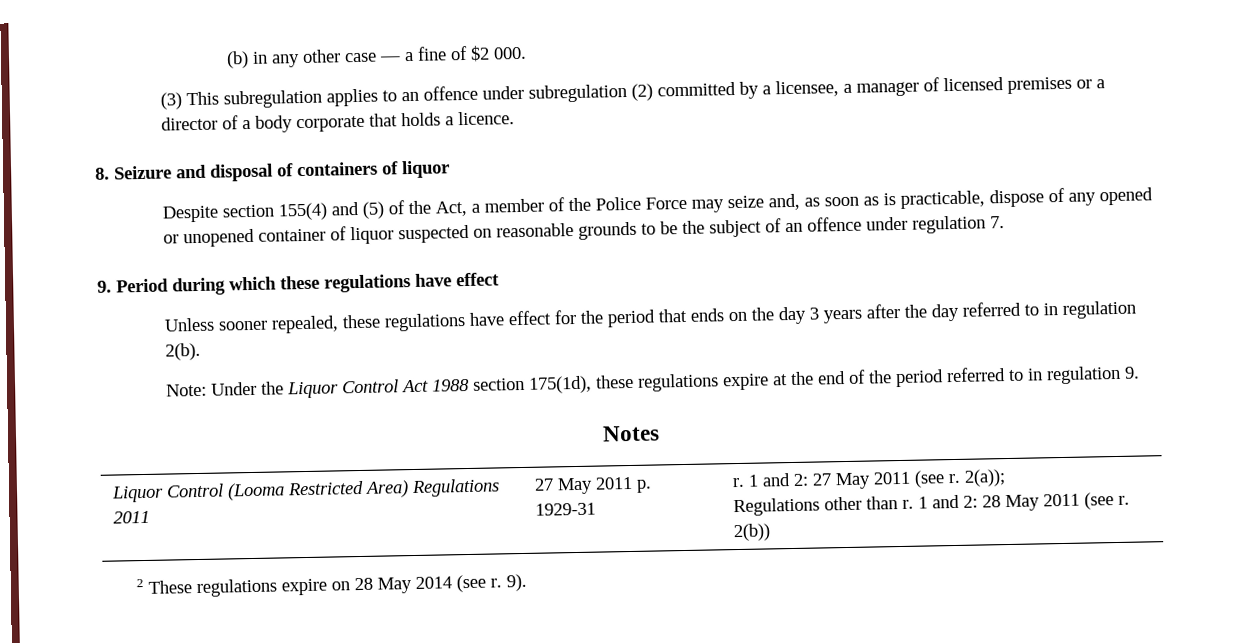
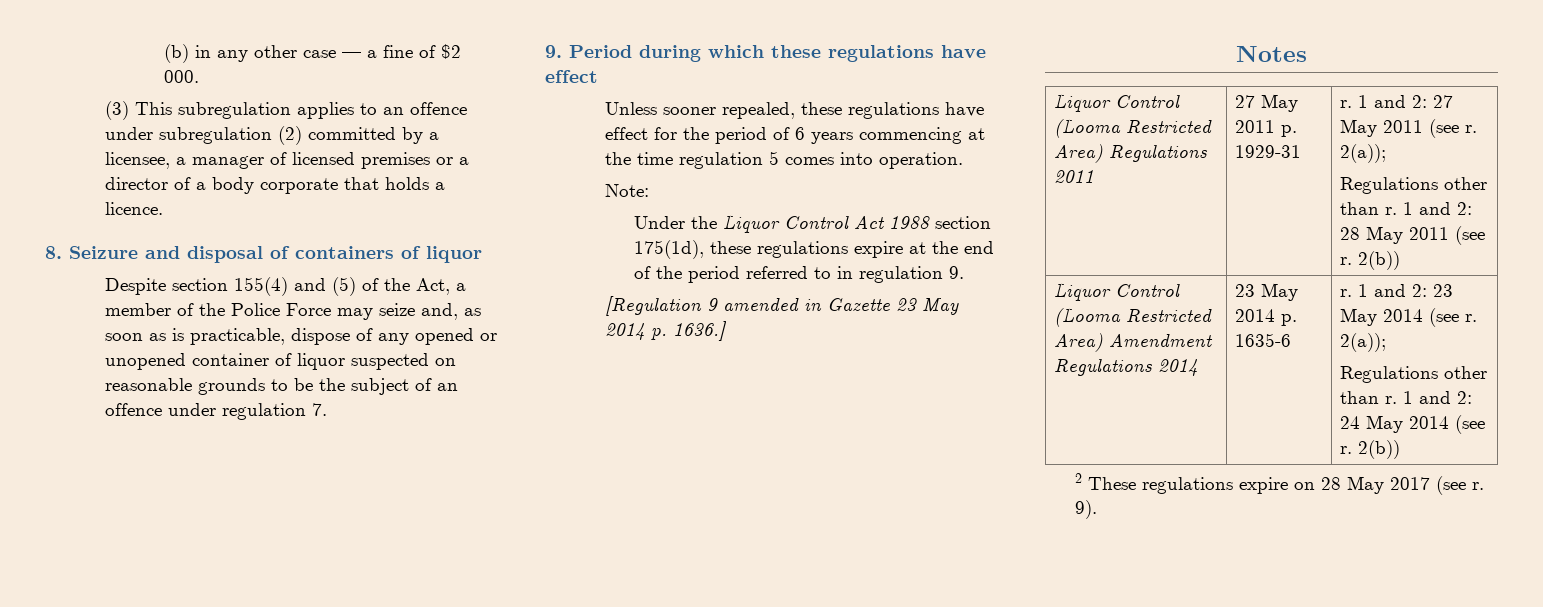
- Unless sooner repealed, these regulations have effect for the period that ends on the day 3 years after the day referred to in regulation 2(b).
+ Unless sooner repealed, these regulations have effect for the period of 6 years commencing at the time regulation 5 comes into operation.
- Note: Under the Liquor Control Act 1988 section 175(1d), these regulations expire at the end of the period referred to in regulation 9.
+ Note:
+ Under the Liquor Control Act 1988 section 175(1d), these regulations expire at the end of the period referred to in regulation 9.
+ [Regulation 9 amended in Gazette 23 May 2014 p. 1636.]
+ Liquor Control (Looma Restricted Area) Amendment Regulations 2014 | 23 May 2014 p. 1635-6 | r. 1 and 2: 23 May 2014 (see r. 2(a));
+ Regulations other than r. 1 and 2: 24 May 2014 (see r. 2(b))
- 2 These regulations expire on 28 May 2014 (see r.
+ 2 These regulations expire on 28 May 2017 (see r.

